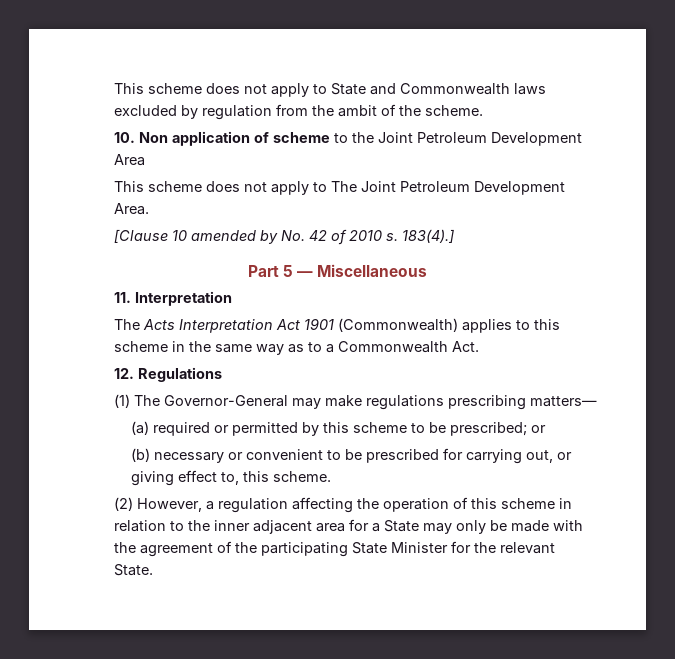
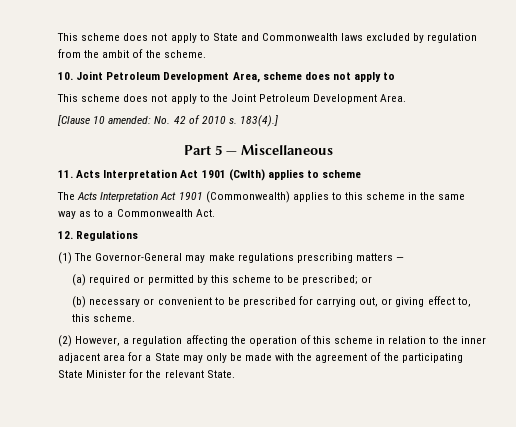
- 10. Non application of scheme to the Joint Petroleum Development Area
- This scheme does not apply to The Joint Petroleum Development Area.
+ 10. Joint Petroleum Development Area, scheme does not apply to
+ This scheme does not apply to the Joint Petroleum Development Area.
- [Clause 10 amended by No. 42 of 2010 s.
+ [Clause 10 amended: No. 42 of 2010 s.
- 11. Interpretation
+ 11. Acts Interpretation Act 1901 (Cwlth) applies to scheme
- (1) The Governor-General may make regulations prescribing matters—
+ (1) The Governor-General may make regulations prescribing matters —

